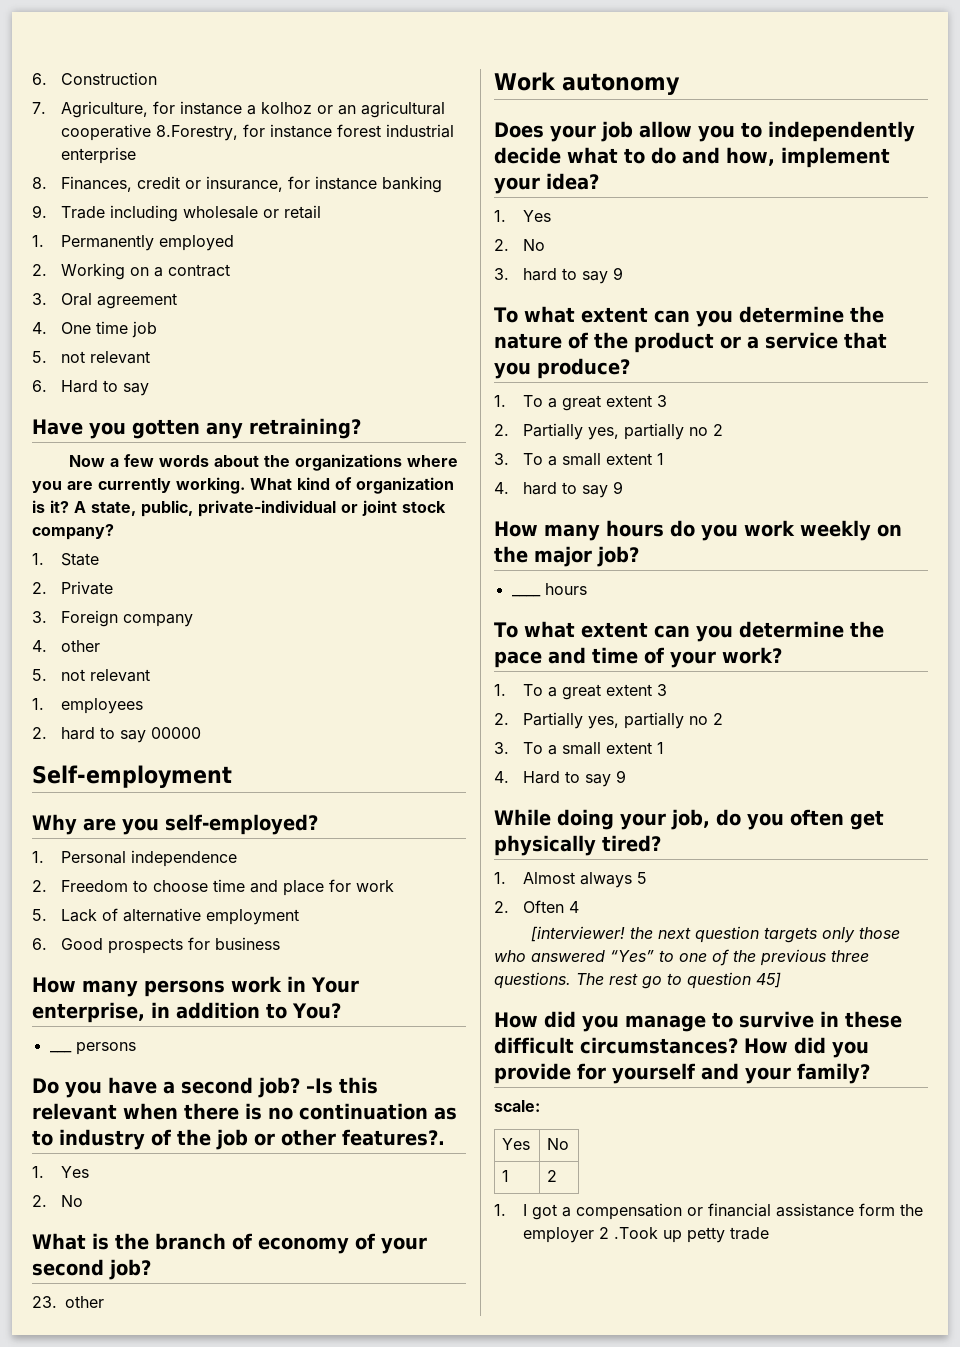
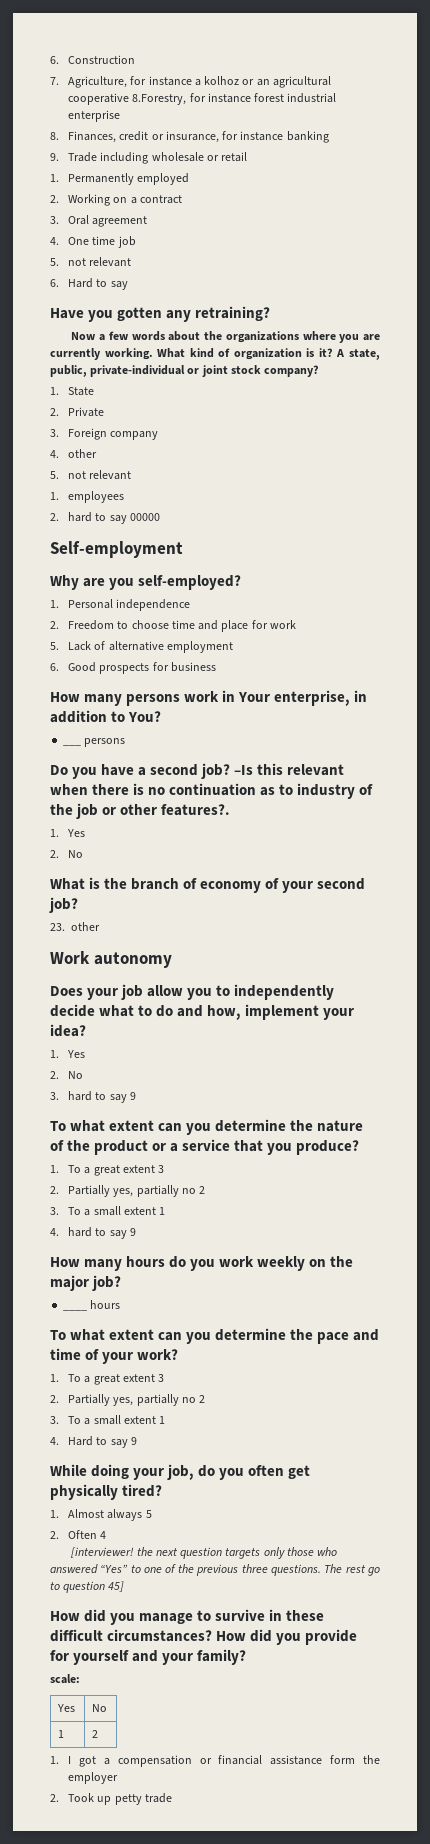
- 1. I got a compensation or financial assistance form the employer 2 .Took up petty trade
+ 1. I got a compensation or financial assistance form the employer
+ 2. Took up petty trade

